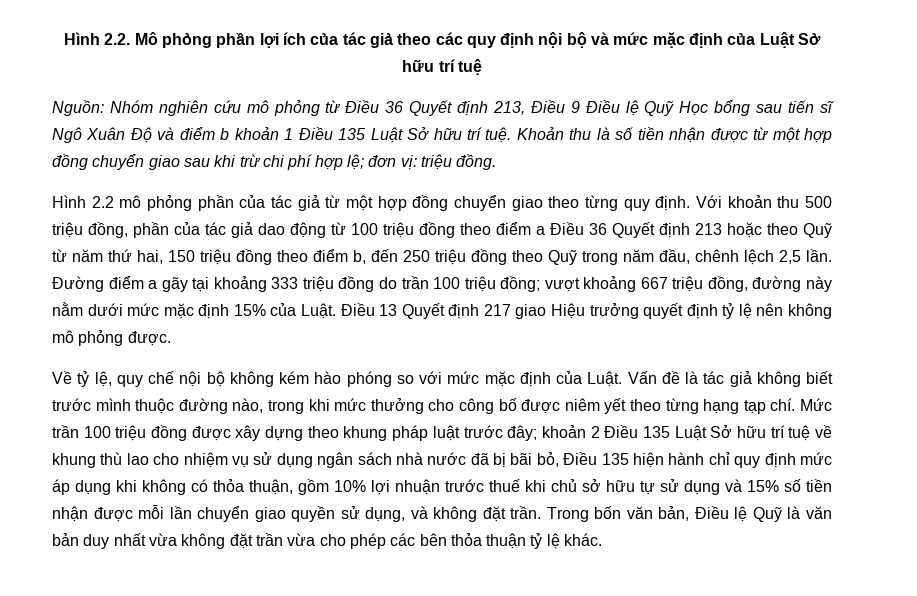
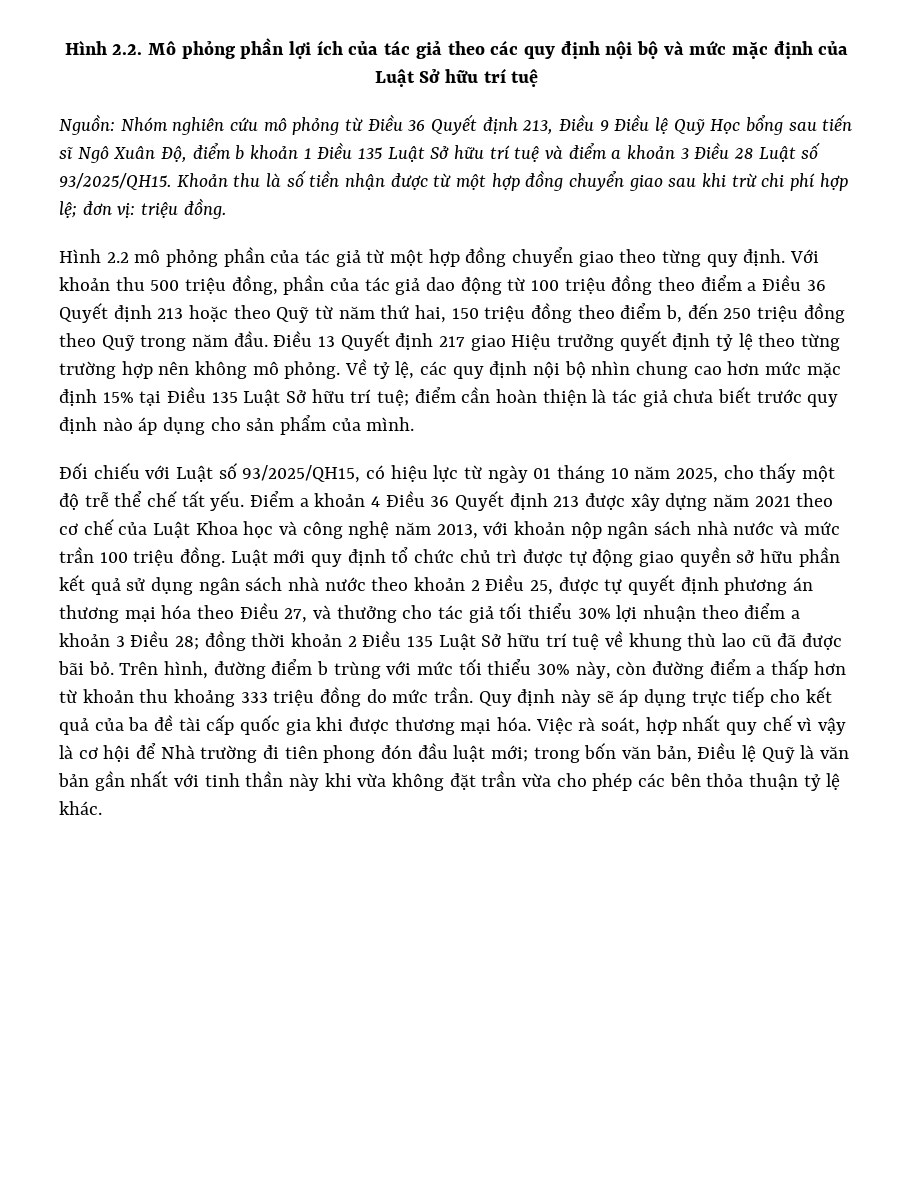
- Nguồn: Nhóm nghiên cứu mô phỏng từ Điều 36 Quyết định 213, Điều 9 Điều lệ Quỹ Học bổng sau tiến sĩ Ngô Xuân Độ và điểm b khoản 1 Điều 135 Luật Sở hữu trí tuệ.
+ Nguồn: Nhóm nghiên cứu mô phỏng từ Điều 36 Quyết định 213, Điều 9 Điều lệ Quỹ Học bổng sau tiến sĩ Ngô Xuân Độ, điểm b khoản 1 Điều 135 Luật Sở hữu trí tuệ và điểm a khoản 3 Điều 28 Luật số 93/2025/QH15.
- Với khoản thu 500 triệu đồng, phần của tác giả dao động từ 100 triệu đồng theo điểm a Điều 36 Quyết định 213 hoặc theo Quỹ từ năm thứ hai, 150 triệu đồng theo điểm b, đến 250 triệu đồng theo Quỹ trong năm đầu, chênh lệch 2,5 lần. Đường điểm a gãy tại khoảng 333 triệu đồng do trần 100 triệu đồng; vượt khoảng 667 triệu đồng, đường này nằm dưới mức mặc định 15% của Luật.
+ Với khoản thu 500 triệu đồng, phần của tác giả dao động từ 100 triệu đồng theo điểm a Điều 36 Quyết định 213 hoặc theo Quỹ từ năm thứ hai, 150 triệu đồng theo điểm b, đến 250 triệu đồng theo Quỹ trong năm đầu.
- Điều 13 Quyết định 217 giao Hiệu trưởng quyết định tỷ lệ nên không mô phỏng được.
- Về tỷ lệ, quy chế nội bộ không kém hào phóng so với mức mặc định của Luật. Vấn đề là tác giả không biết trước mình thuộc đường nào, trong khi mức thưởng cho công bố được niêm yết theo từng hạng tạp chí. Mức trần 100 triệu đồng được xây dựng theo khung pháp luật trước đây; khoản 2 Điều 135 Luật Sở hữu trí tuệ về khung thù lao cho nhiệm vụ sử dụng ngân sách nhà nước đã bị bãi bỏ, Điều 135 hiện hành chỉ quy định mức áp dụng khi không có thỏa thuận, gồm 10% lợi nhuận trước thuế khi chủ sở hữu tự sử dụng và 15% số tiền nhận được mỗi lần chuyển giao quyền sử dụng, và không đặt trần. Trong bốn văn bản, Điều lệ Quỹ là văn bản duy nhất vừa không đặt trần vừa cho phép các bên thỏa thuận tỷ lệ khác.
+ Điều 13 Quyết định 217 giao Hiệu trưởng quyết định tỷ lệ theo từng trường hợp nên không mô phỏng. Về tỷ lệ, các quy định nội bộ nhìn chung cao hơn mức mặc định 15% tại Điều 135 Luật Sở hữu trí tuệ; điểm cần hoàn thiện là tác giả chưa biết trước quy định nào áp dụng cho sản phẩm của mình.
+ Đối chiếu với Luật số 93/2025/QH15, có hiệu lực từ ngày 01 tháng 10 năm 2025, cho thấy một độ trễ thể chế tất yếu. Điểm a khoản 4 Điều 36 Quyết định 213 được xây dựng năm 2021 theo cơ chế của Luật Khoa học và công nghệ năm 2013, với khoản nộp ngân sách nhà nước và mức trần 100 triệu đồng. Luật mới quy định tổ chức chủ trì được tự động giao quyền sở hữu phần kết quả sử dụng ngân sách nhà nước theo khoản 2 Điều 25, được tự quyết định phương án thương mại hóa theo Điều 27, và thưởng cho tác giả tối thiểu 30% lợi nhuận theo điểm a khoản 3 Điều 28; đồng thời khoản 2 Điều 135 Luật Sở hữu trí tuệ về khung thù lao cũ đã được bãi bỏ. Trên hình, đường điểm b trùng với mức tối thiểu 30% này, còn đường điểm a thấp hơn từ khoản thu khoảng 333 triệu đồng do mức trần. Quy định này sẽ áp dụng trực tiếp cho kết quả của ba đề tài cấp quốc gia khi được thương mại hóa. Việc rà soát, hợp nhất quy chế vì vậy là cơ hội để Nhà trường đi tiên phong đón đầu luật mới; trong bốn văn bản, Điều lệ Quỹ là văn bản gần nhất với tinh thần này khi vừa không đặt trần vừa cho phép các bên thỏa thuận tỷ lệ khác.

